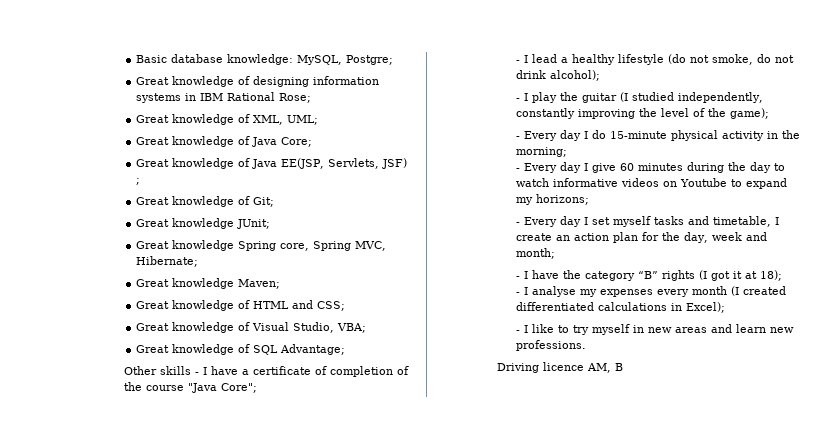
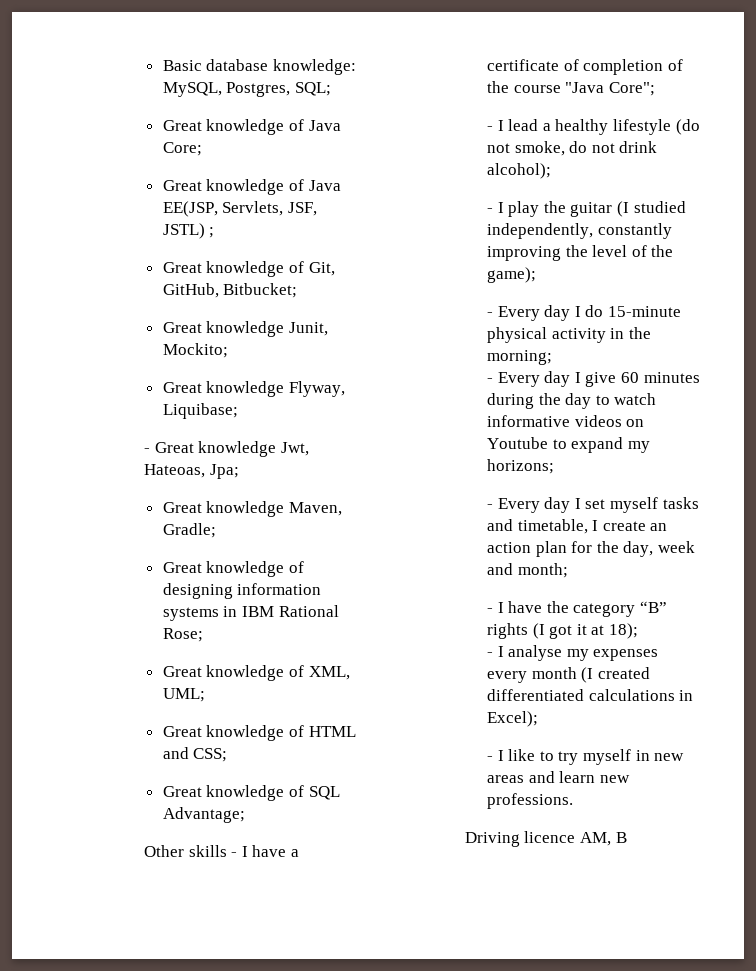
- Basic database knowledge: MySQL, Postgre;
+ Basic database knowledge: MySQL, Postgres, SQL;
+ Great knowledge of Java Core;
+ Great knowledge of Java EE(JSP, Servlets, JSF, JSTL) ;
+ Great knowledge of Git, GitHub, Bitbucket;
+ Great knowledge Junit, Mockito;
+ Great knowledge Flyway, Liquibase;
+ - Great knowledge Jwt, Hateoas, Jpa;
+ Great knowledge Maven, Gradle;
- Great knowledge of Java Core;
- Great knowledge of Java EE(JSP, Servlets, JSF) ;
- Great knowledge of Git;
- Great knowledge JUnit;
- Great knowledge Spring core, Spring MVC, Hibernate;
- Great knowledge Maven;
- Great knowledge of Visual Studio, VBA;

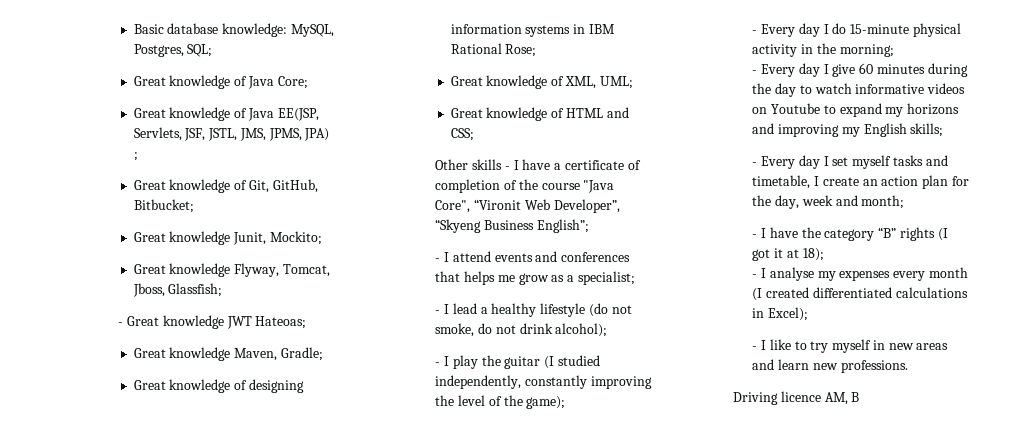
- Great knowledge of Java EE(JSP, Servlets, JSF, JSTL) ;
+ Great knowledge of Java EE(JSP, Servlets, JSF, JSTL, JMS, JPMS, JPA) ;
- Great knowledge Flyway, Liquibase;
+ Great knowledge Flyway, Tomcat, Jboss, Glassfish;
- - Great knowledge Jwt, Hateoas, Jpa;
+ - Great knowledge JWT Hateoas;
- Great knowledge of SQL Advantage;
- Other skills - I have a certificate of completion of the course "Java Core";
+ Other skills - I have a certificate of completion of the course "Java Core", “Vironit Web Developer”, “Skyeng Business English”;
+ - I attend events and conferences that helps me grow as a specialist;
- - Every day I give 60 minutes during the day to watch informative videos on Youtube to expand my horizons;
+ - Every day I give 60 minutes during the day to watch informative videos on Youtube to expand my horizons and improving my English skills;

